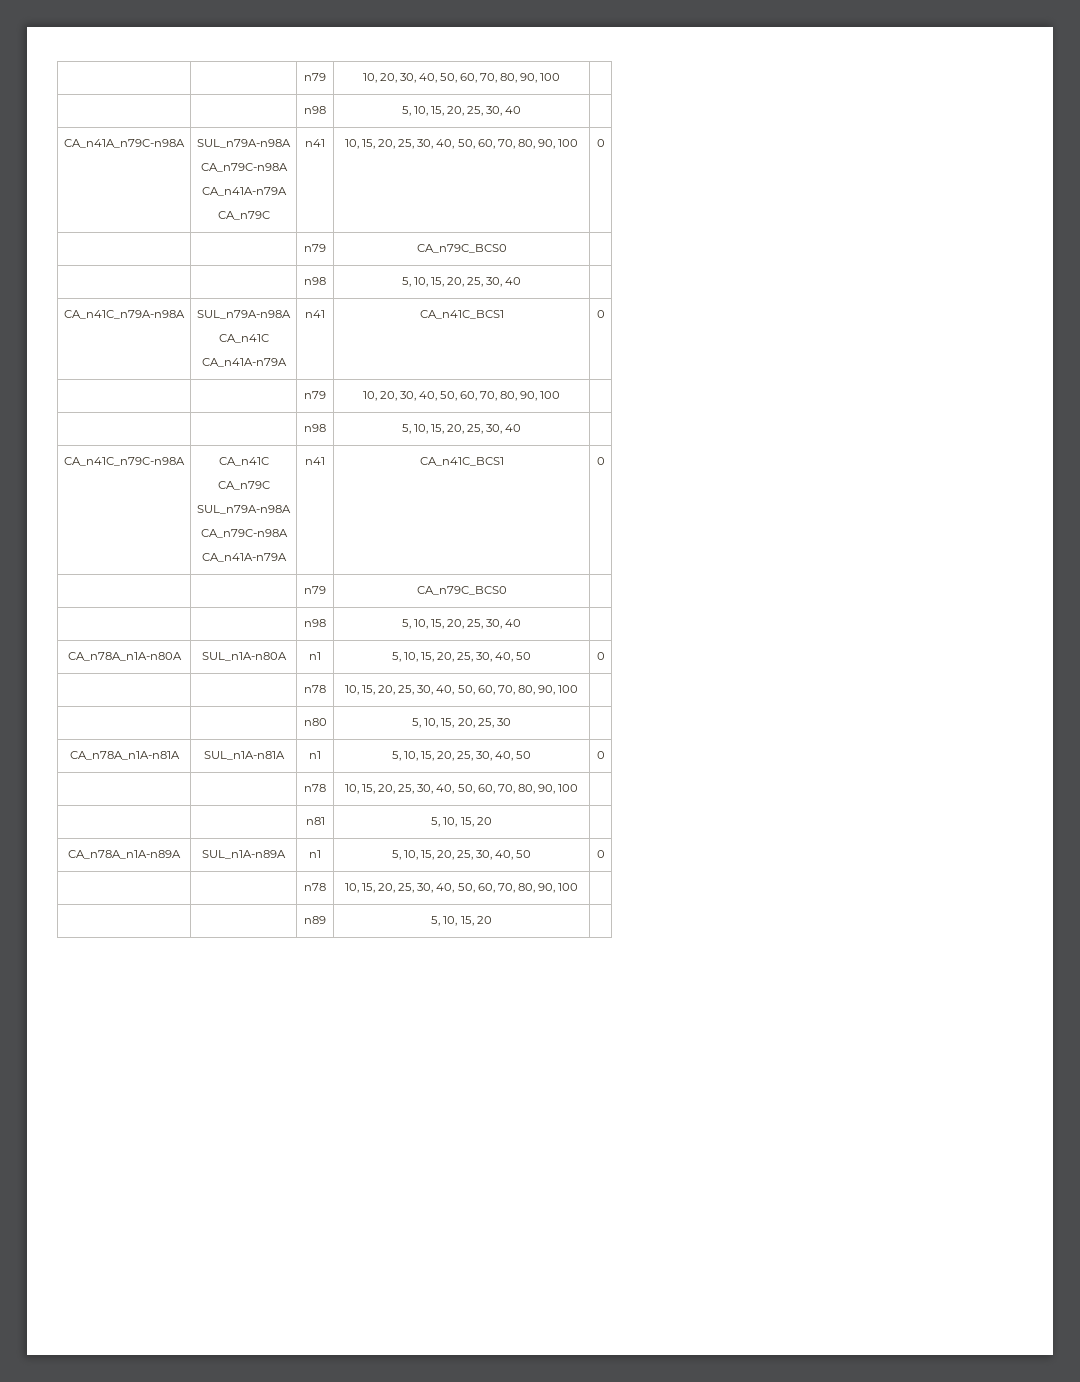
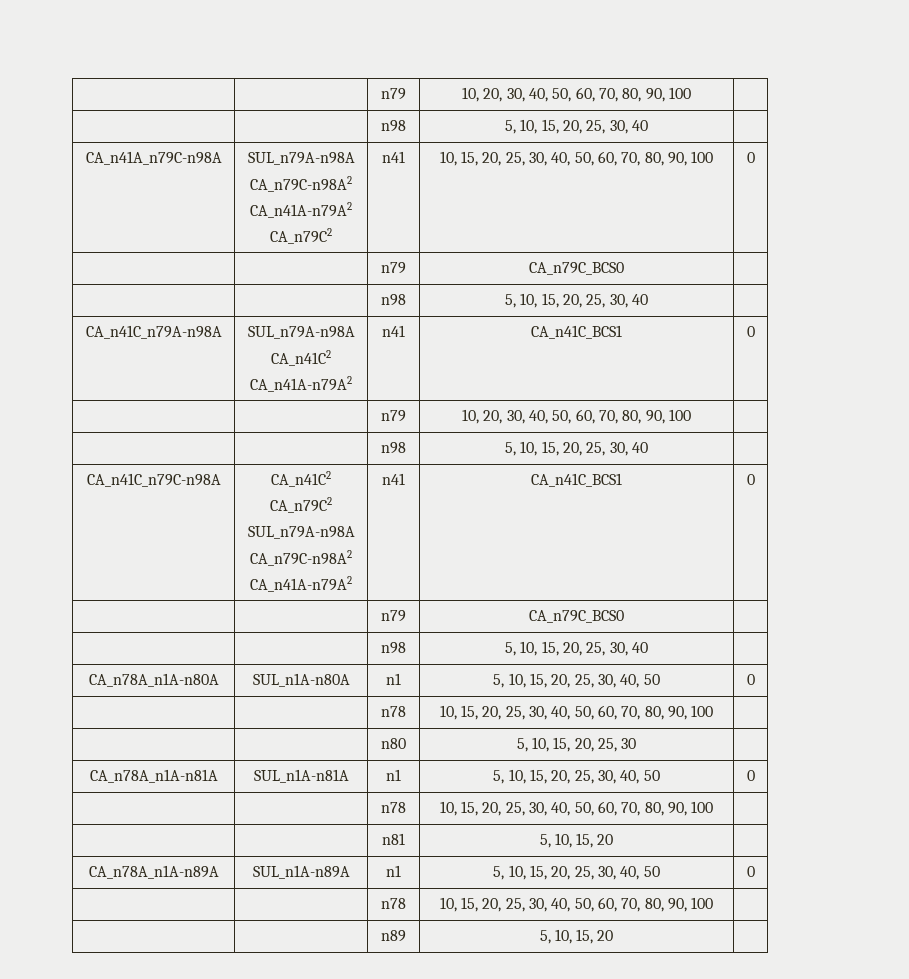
  CA_n41A_n79C-n98A | SUL_n79A-n98A
- CA_n79C-n98A
- CA_n41A-n79A
- CA_n79C | n41 | 10, 15, 20, 25, 30, 40, 50, 60, 70, 80, 90, 100 | 0
+ CA_n79C-n98A2
+ CA_n41A-n79A2
+ CA_n79C2 | n41 | 10, 15, 20, 25, 30, 40, 50, 60, 70, 80, 90, 100 | 0
  CA_n41C_n79A-n98A | SUL_n79A-n98A
- CA_n41C
- CA_n41A-n79A | n41 | CA_n41C_BCS1 | 0
+ CA_n41C2
+ CA_n41A-n79A2 | n41 | CA_n41C_BCS1 | 0
- CA_n41C_n79C-n98A | CA_n41C
- CA_n79C
+ CA_n41C_n79C-n98A | CA_n41C2
+ CA_n79C2
  SUL_n79A-n98A
- CA_n79C-n98A
- CA_n41A-n79A | n41 | CA_n41C_BCS1 | 0
+ CA_n79C-n98A2
+ CA_n41A-n79A2 | n41 | CA_n41C_BCS1 | 0

